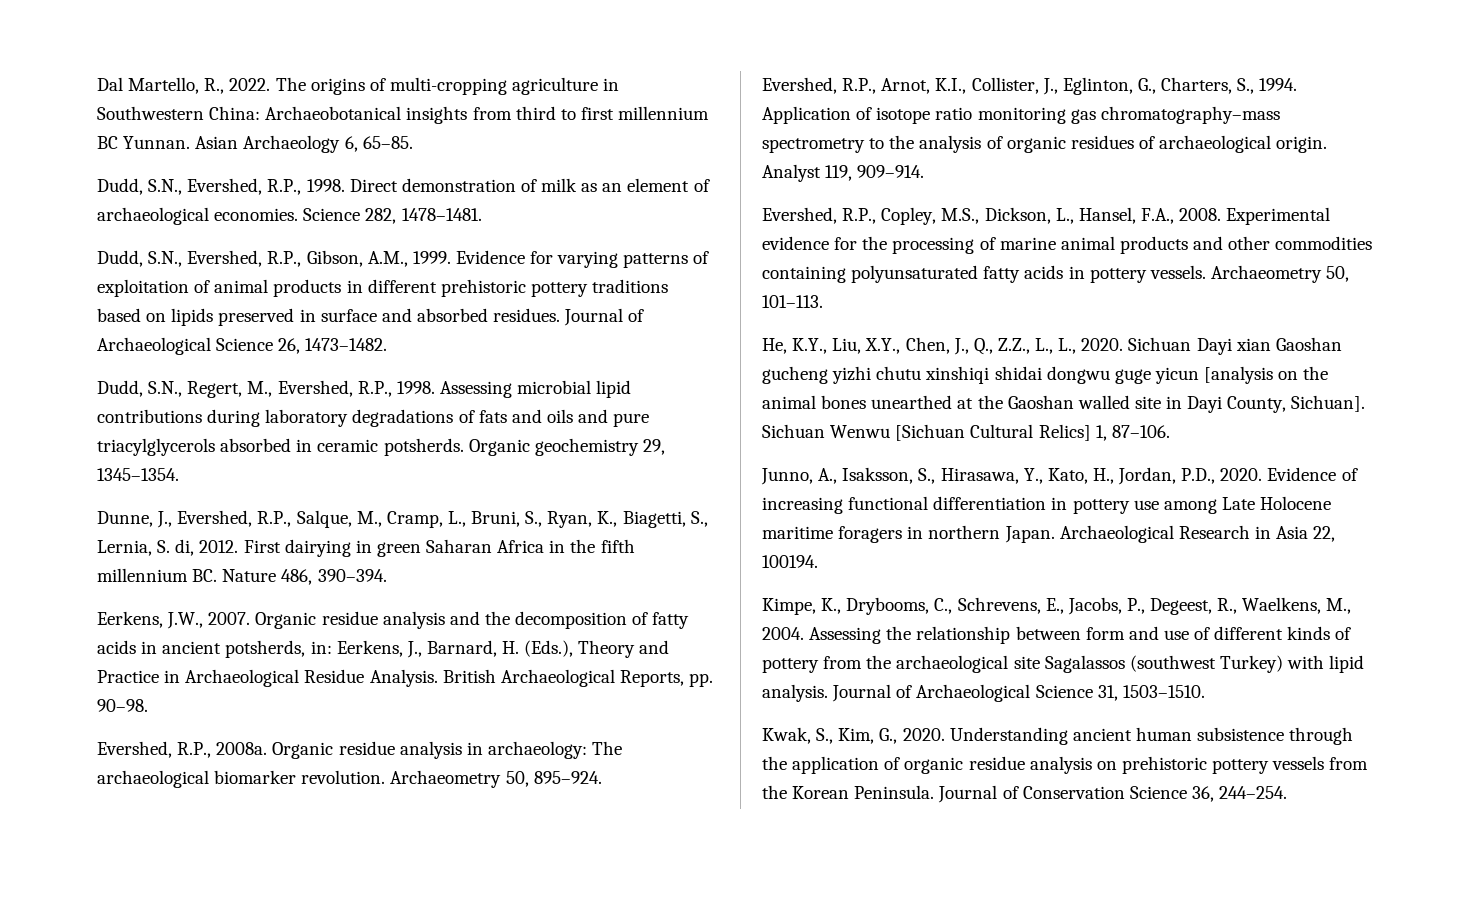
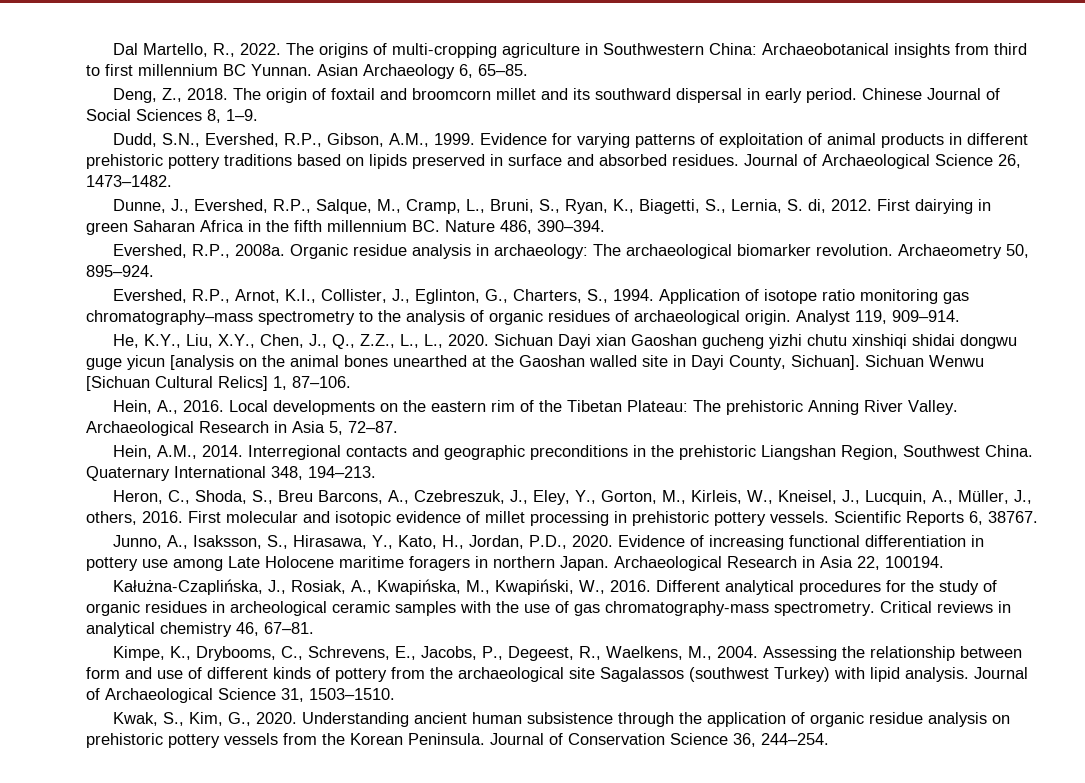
- Dudd, S.N., Evershed, R.P., 1998. Direct demonstration of milk as an element of archaeological economies. Science 282, 1478–1481.
+ Deng, Z., 2018. The origin of foxtail and broomcorn millet and its southward dispersal in early period. Chinese Journal of Social Sciences 8, 1–9.
- Dudd, S.N., Regert, M., Evershed, R.P., 1998. Assessing microbial lipid contributions during laboratory degradations of fats and oils and pure triacylglycerols absorbed in ceramic potsherds. Organic geochemistry 29, 1345–1354.
- Eerkens, J.W., 2007. Organic residue analysis and the decomposition of fatty acids in ancient potsherds, in: Eerkens, J., Barnard, H. (Eds.), Theory and Practice in Archaeological Residue Analysis. British Archaeological Reports, pp. 90–98.
- Evershed, R.P., Copley, M.S., Dickson, L., Hansel, F.A., 2008. Experimental evidence for the processing of marine animal products and other commodities containing polyunsaturated fatty acids in pottery vessels. Archaeometry 50, 101–113.
+ Hein, A., 2016. Local developments on the eastern rim of the Tibetan Plateau: The prehistoric Anning River Valley. Archaeological Research in Asia 5, 72–87.
+ Hein, A.M., 2014. Interregional contacts and geographic preconditions in the prehistoric Liangshan Region, Southwest China. Quaternary International 348, 194–213.
+ Heron, C., Shoda, S., Breu Barcons, A., Czebreszuk, J., Eley, Y., Gorton, M., Kirleis, W., Kneisel, J., Lucquin, A., Müller, J., others, 2016. First molecular and isotopic evidence of millet processing in prehistoric pottery vessels. Scientific Reports 6, 38767.
+ Kałużna-Czaplińska, J., Rosiak, A., Kwapińska, M., Kwapiński, W., 2016. Different analytical procedures for the study of organic residues in archeological ceramic samples with the use of gas chromatography-mass spectrometry. Critical reviews in analytical chemistry 46, 67–81.

